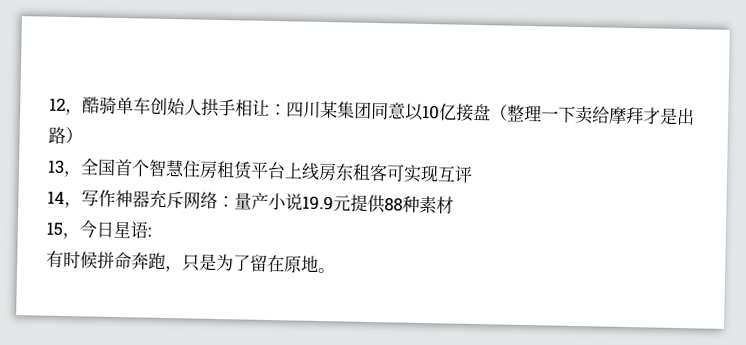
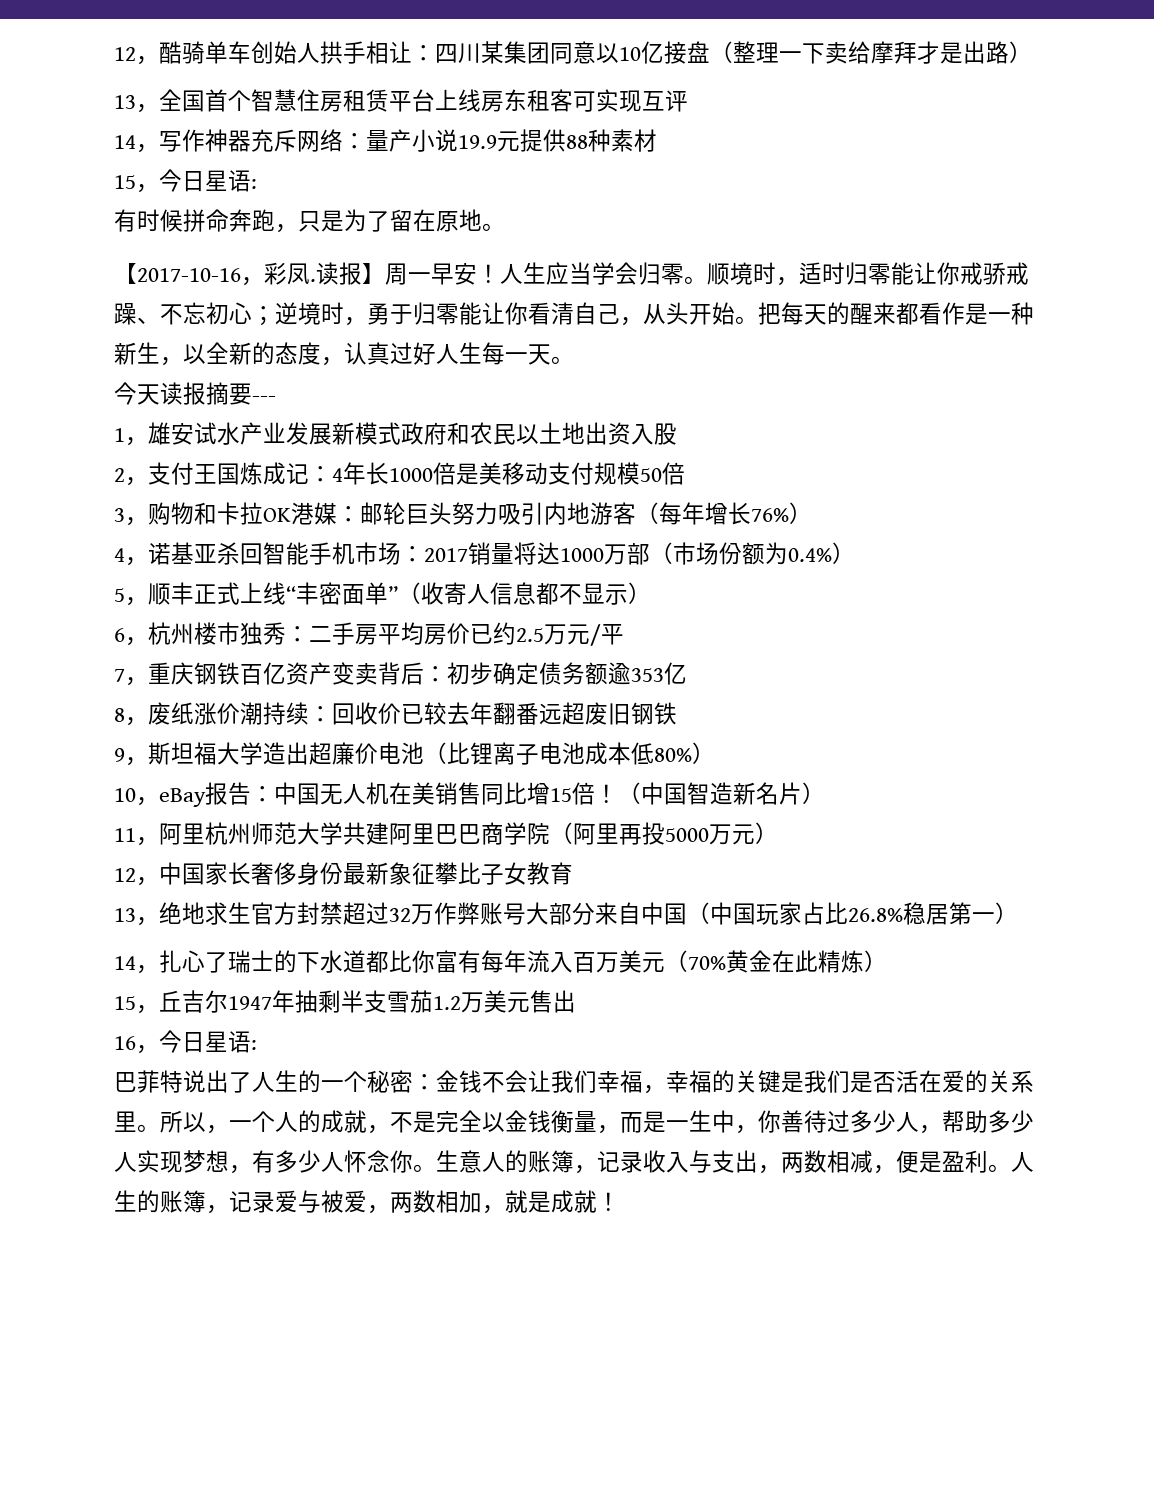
+ 【2017-10-16，彩凤.读报】周一早安！人生应当学会归零。顺境时，适时归零能让你戒骄戒躁、不忘初心；逆境时，勇于归零能让你看清自己，从头开始。把每天的醒来都看作是一种新生，以全新的态度，认真过好人生每一天。
+ 今天读报摘要---
+ 1，雄安试水产业发展新模式政府和农民以土地出资入股
+ 2，支付王国炼成记：4年长1000倍是美移动支付规模50倍
+ 3，购物和卡拉OK港媒：邮轮巨头努力吸引内地游客（每年增长76%）
+ 4，诺基亚杀回智能手机市场：2017销量将达1000万部（市场份额为0.4%）
+ 5，顺丰正式上线“丰密面单”（收寄人信息都不显示）
+ 6，杭州楼市独秀：二手房平均房价已约2.5万元/平
+ 7，重庆钢铁百亿资产变卖背后：初步确定债务额逾353亿
+ 8，废纸涨价潮持续：回收价已较去年翻番远超废旧钢铁
+ 9，斯坦福大学造出超廉价电池（比锂离子电池成本低80%）
+ 10，eBay报告：中国无人机在美销售同比增15倍！（中国智造新名片）
+ 11，阿里杭州师范大学共建阿里巴巴商学院（阿里再投5000万元）
+ 12，中国家长奢侈身份最新象征攀比子女教育
+ 13，绝地求生官方封禁超过32万作弊账号大部分来自中国（中国玩家占比26.8%稳居第一）
+ 14，扎心了瑞士的下水道都比你富有每年流入百万美元（70%黄金在此精炼）
+ 15，丘吉尔1947年抽剩半支雪茄1.2万美元售出
+ 16，今日星语:
+ 巴菲特说出了人生的一个秘密：金钱不会让我们幸福，幸福的关键是我们是否活在爱的关系里。所以，一个人的成就，不是完全以金钱衡量，而是一生中，你善待过多少人，帮助多少人实现梦想，有多少人怀念你。生意人的账簿，记录收入与支出，两数相减，便是盈利。人生的账簿，记录爱与被爱，两数相加，就是成就！

